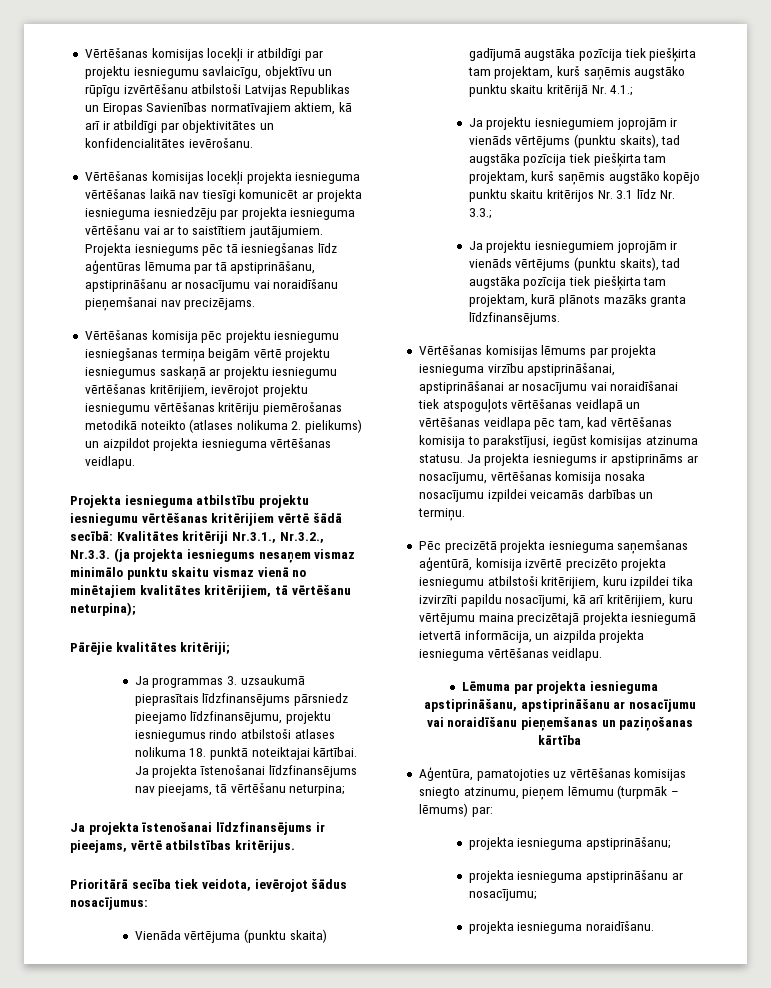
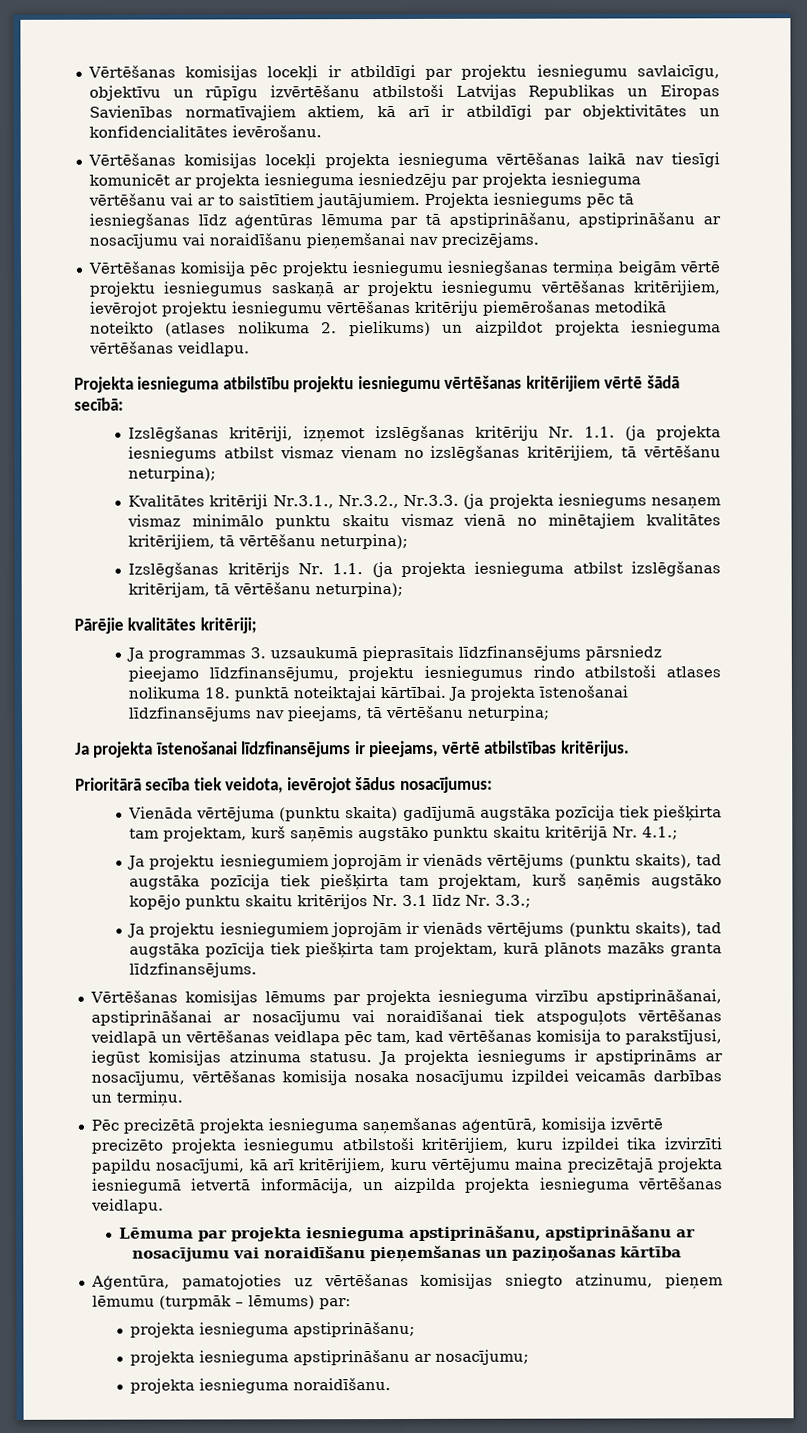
- Projekta iesnieguma atbilstību projektu iesniegumu vērtēšanas kritērijiem vērtē šādā secībā: Kvalitātes kritēriji Nr.3.1., Nr.3.2., Nr.3.3. (ja projekta iesniegums nesaņem vismaz minimālo punktu skaitu vismaz vienā no minētajiem kvalitātes kritērijiem, tā vērtēšanu neturpina);
+ Projekta iesnieguma atbilstību projektu iesniegumu vērtēšanas kritērijiem vērtē šādā secībā:
+ Izslēgšanas kritēriji, izņemot izslēgšanas kritēriju Nr. 1.1. (ja projekta iesniegums atbilst vismaz vienam no izslēgšanas kritērijiem, tā vērtēšanu neturpina);
+ Kvalitātes kritēriji Nr.3.1., Nr.3.2., Nr.3.3. (ja projekta iesniegums nesaņem vismaz minimālo punktu skaitu vismaz vienā no minētajiem kvalitātes kritērijiem, tā vērtēšanu neturpina);
+ Izslēgšanas kritērijs Nr. 1.1. (ja projekta iesnieguma atbilst izslēgšanas kritērijam, tā vērtēšanu neturpina);

